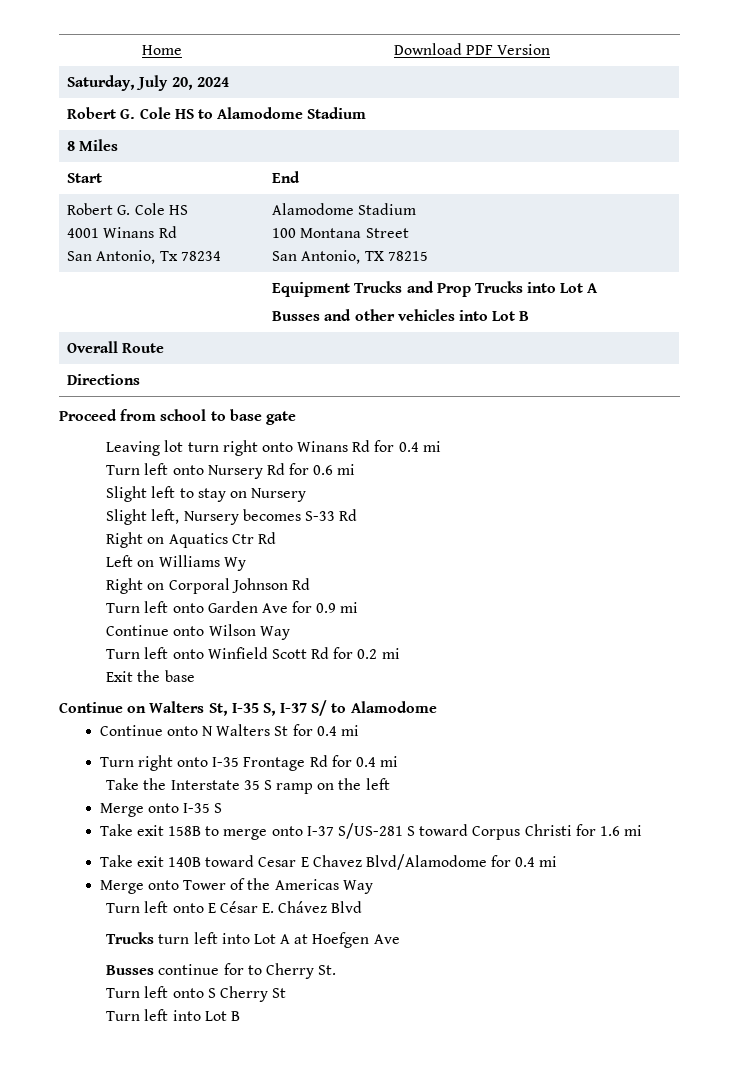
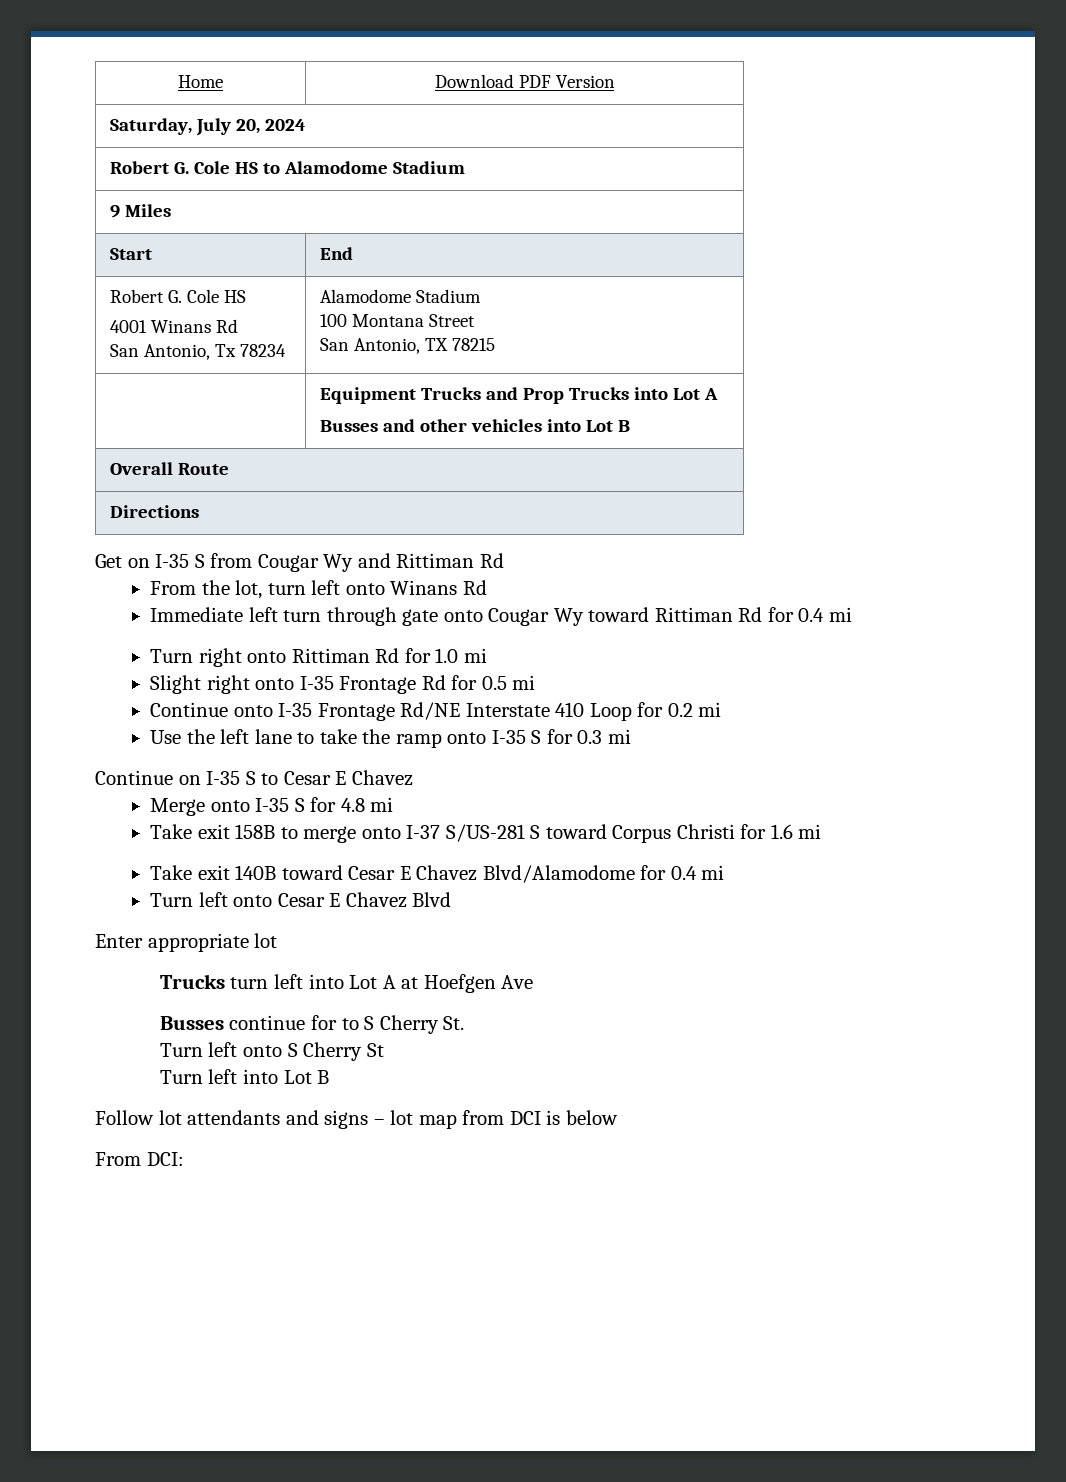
- 8 Miles
+ 9 Miles
- Proceed from school to base gate
- Leaving lot turn right onto Winans Rd for 0.4 mi
- Turn left onto Nursery Rd for 0.6 mi
- Slight left to stay on Nursery
- Slight left, Nursery becomes S-33 Rd
- Right on Aquatics Ctr Rd
- Left on Williams Wy
- Right on Corporal Johnson Rd
- Turn left onto Garden Ave for 0.9 mi
- Continue onto Wilson Way
- Turn left onto Winfield Scott Rd for 0.2 mi
- Exit the base
- Continue on Walters St, I-35 S, I-37 S/ to Alamodome
- Continue onto N Walters St for 0.4 mi
+ Get on I-35 S from Cougar Wy and Rittiman Rd
+ From the lot, turn left onto Winans Rd
+ Immediate left turn through gate onto Cougar Wy toward Rittiman Rd for 0.4 mi
- Turn right onto I-35 Frontage Rd for 0.4 mi
- Take the Interstate 35 S ramp on the left
+ Turn right onto Rittiman Rd for 1.0 mi
+ Slight right onto I-35 Frontage Rd for 0.5 mi
+ Continue onto I-35 Frontage Rd/NE Interstate 410 Loop for 0.2 mi
+ Use the left lane to take the ramp onto I-35 S for 0.3 mi
+ Continue on I-35 S to Cesar E Chavez
- Merge onto I-35 S
+ Merge onto I-35 S for 4.8 mi
- Merge onto Tower of the Americas Way
- Turn left onto E César E. Chávez Blvd
+ Turn left onto Cesar E Chavez Blvd
+ Enter appropriate lot
- Busses continue for to Cherry St.
+ Busses continue for to S Cherry St.
+ Follow lot attendants and signs – lot map from DCI is below
+ From DCI:

